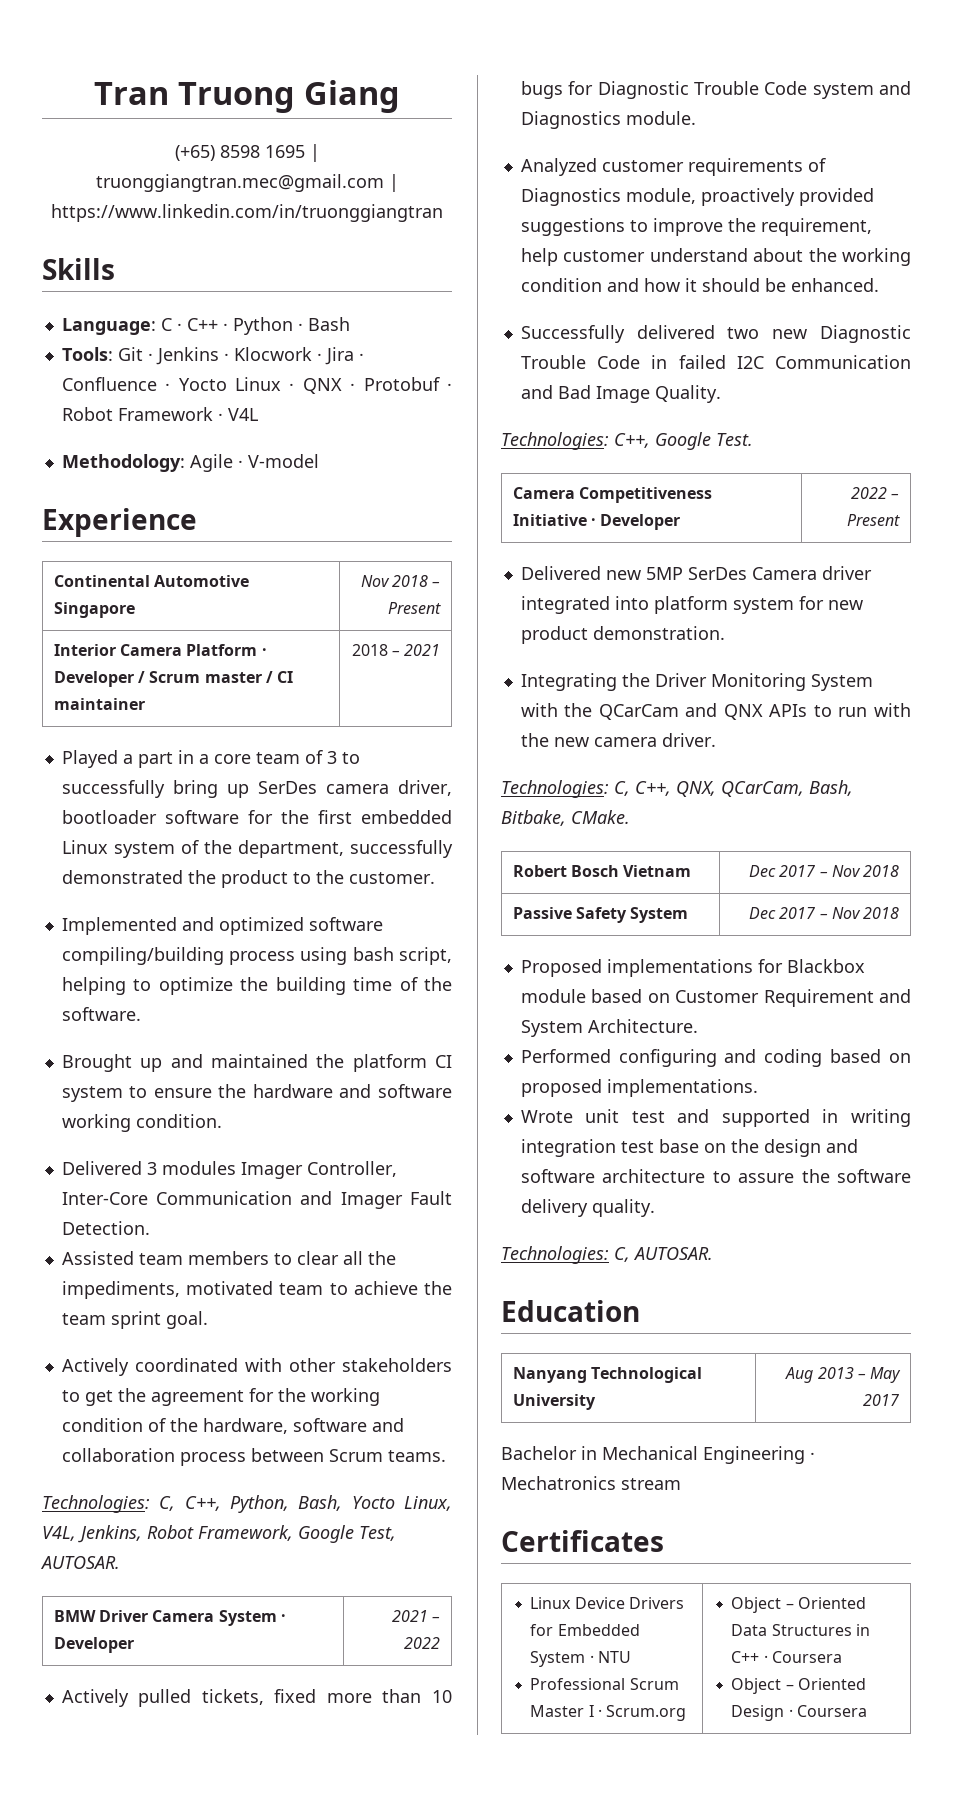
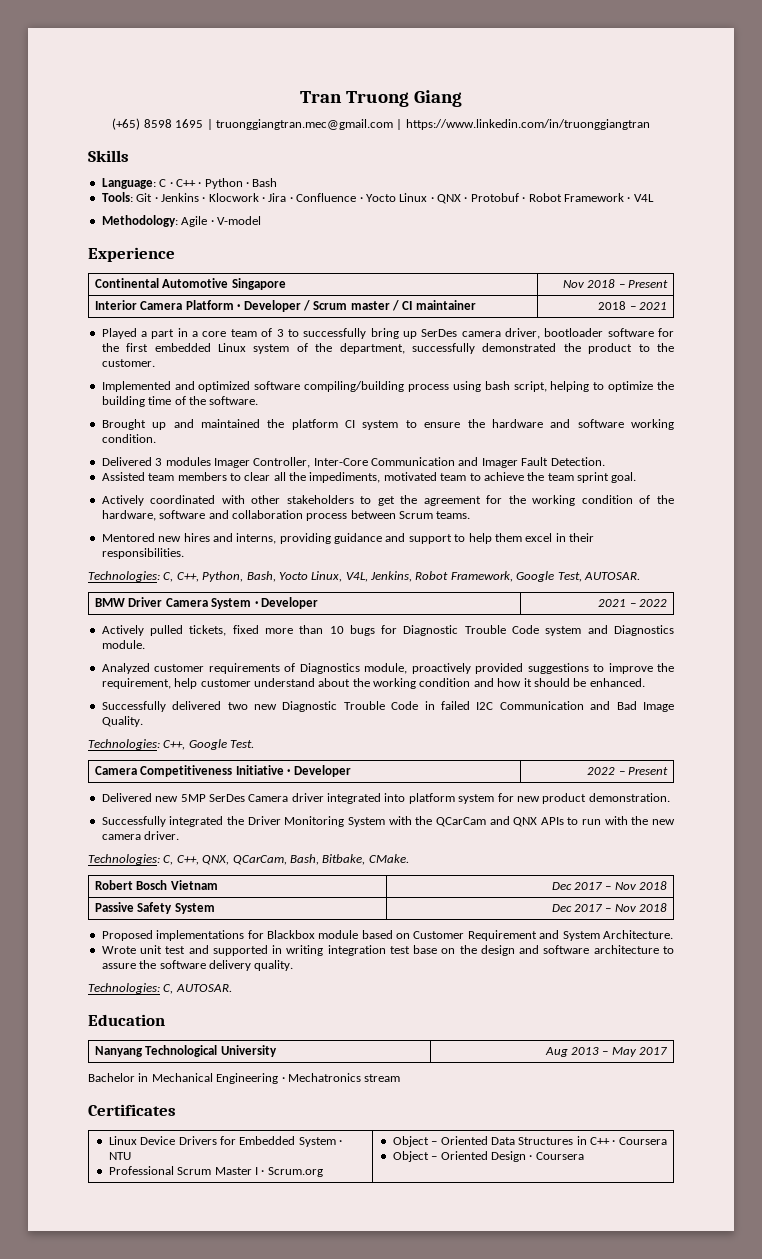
+ Mentored new hires and interns, providing guidance and support to help them excel in their responsibilities.
- Integrating the Driver Monitoring System with the QCarCam and QNX APIs to run with the new camera driver.
+ Successfully integrated the Driver Monitoring System with the QCarCam and QNX APIs to run with the new camera driver.
- Performed configuring and coding based on proposed implementations.

